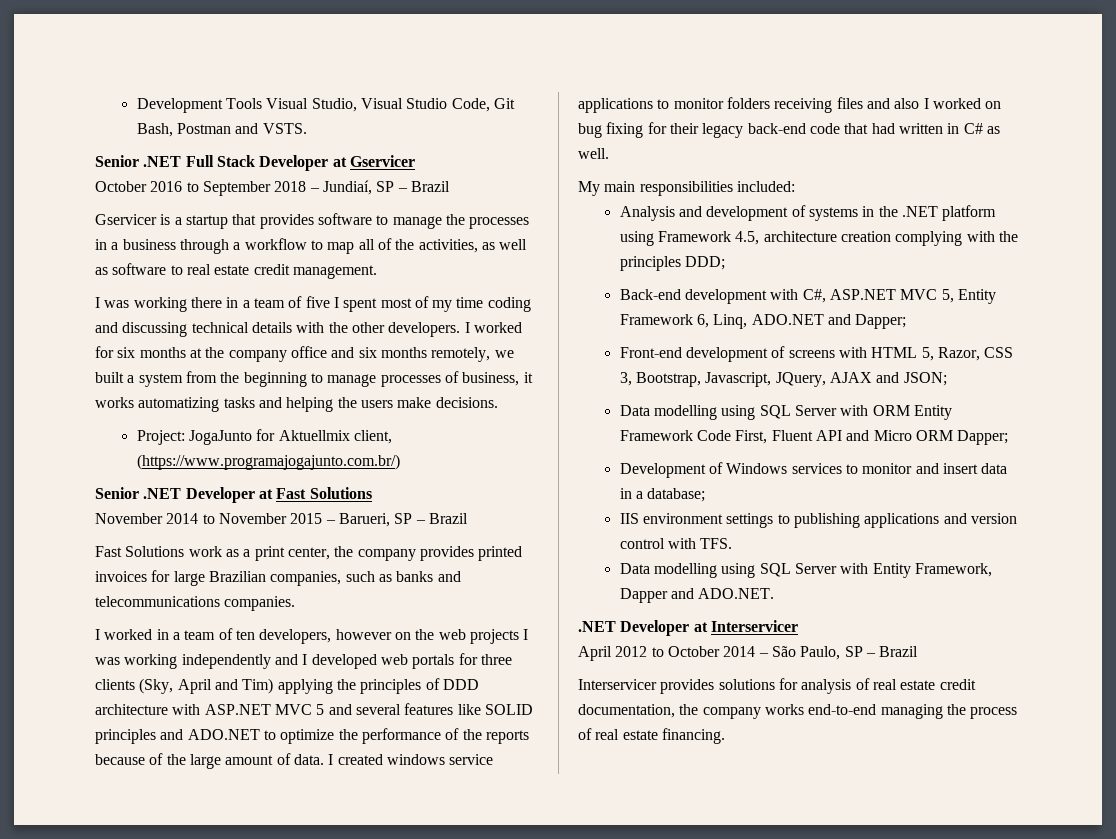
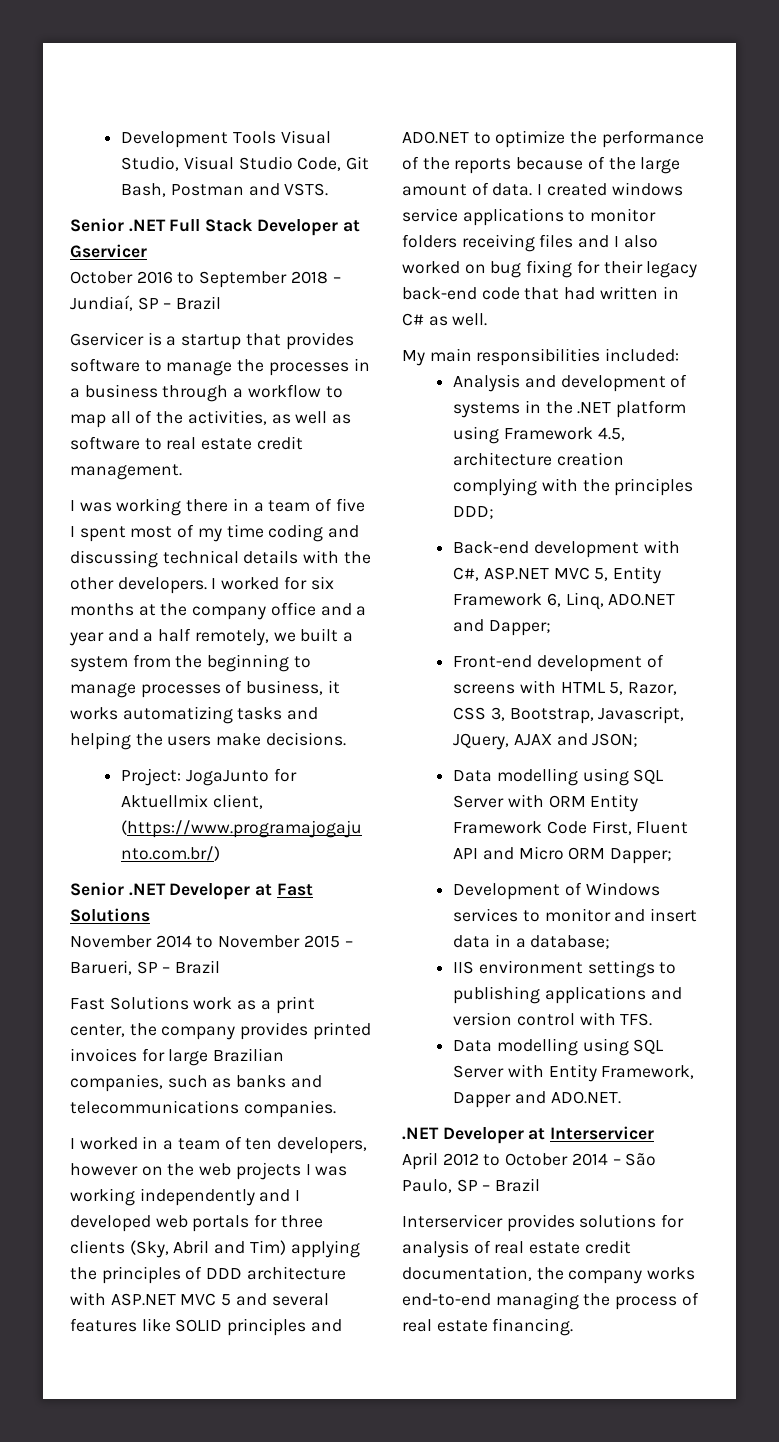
- I worked for six months at the company office and six months remotely, we built a system from the beginning to manage processes of business, it works automatizing tasks and helping the users make decisions.
+ I worked for six months at the company office and a year and a half remotely, we built a system from the beginning to manage processes of business, it works automatizing tasks and helping the users make decisions.
- I worked in a team of ten developers, however on the web projects I was working independently and I developed web portals for three clients (Sky, April and Tim) applying the principles of DDD architecture with ASP.NET MVC 5 and several features like SOLID principles and ADO.NET to optimize the performance of the reports because of the large amount of data.
+ I worked in a team of ten developers, however on the web projects I was working independently and I developed web portals for three clients (Sky, Abril and Tim) applying the principles of DDD architecture with ASP.NET MVC 5 and several features like SOLID principles and ADO.NET to optimize the performance of the reports because of the large amount of data.
- I created windows service applications to monitor folders receiving files and also I worked on bug fixing for their legacy back-end code that had written in C# as well.
+ I created windows service applications to monitor folders receiving files and I also worked on bug fixing for their legacy back-end code that had written in C# as well.

